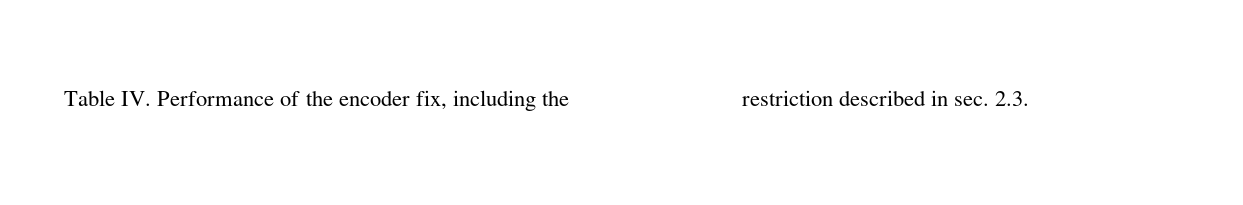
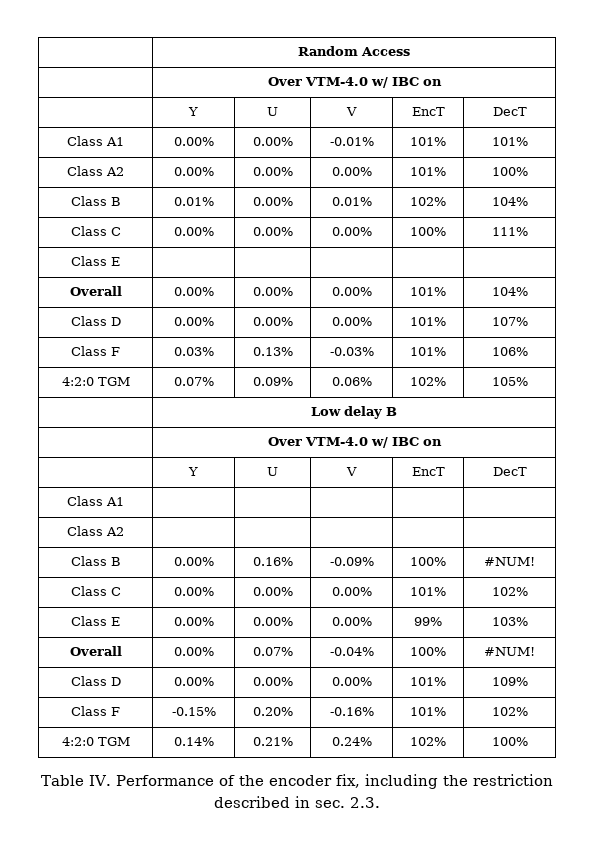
+ | Random Access
+ | Over VTM-4.0 w/ IBC on
+ | Y | U | V | EncT | DecT
+ Class A1 | 0.00% | 0.00% | -0.01% | 101% | 101%
+ Class A2 | 0.00% | 0.00% | 0.00% | 101% | 100%
+ Class B | 0.01% | 0.00% | 0.01% | 102% | 104%
+ Class C | 0.00% | 0.00% | 0.00% | 100% | 111%
+ Class E | | | | |
+ Overall | 0.00% | 0.00% | 0.00% | 101% | 104%
+ Class D | 0.00% | 0.00% | 0.00% | 101% | 107%
+ Class F | 0.03% | 0.13% | -0.03% | 101% | 106%
+ 4:2:0 TGM | 0.07% | 0.09% | 0.06% | 102% | 105%
+ | Low delay B
+ | Over VTM-4.0 w/ IBC on
+ | Y | U | V | EncT | DecT
+ Class A1 | | | | |
+ Class A2 | | | | |
+ Class B | 0.00% | 0.16% | -0.09% | 100% | #NUM!
+ Class C | 0.00% | 0.00% | 0.00% | 101% | 102%
+ Class E | 0.00% | 0.00% | 0.00% | 99% | 103%
+ Overall | 0.00% | 0.07% | -0.04% | 100% | #NUM!
+ Class D | 0.00% | 0.00% | 0.00% | 101% | 109%
+ Class F | -0.15% | 0.20% | -0.16% | 101% | 102%
+ 4:2:0 TGM | 0.14% | 0.21% | 0.24% | 102% | 100%

